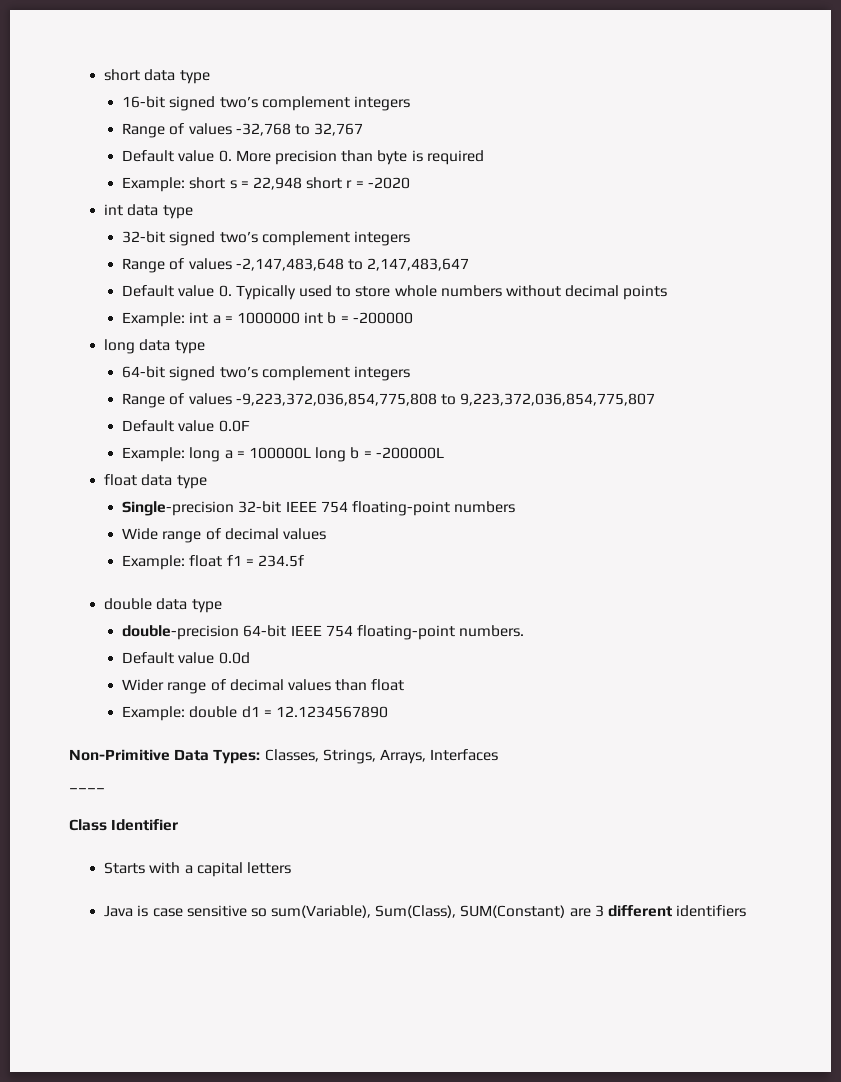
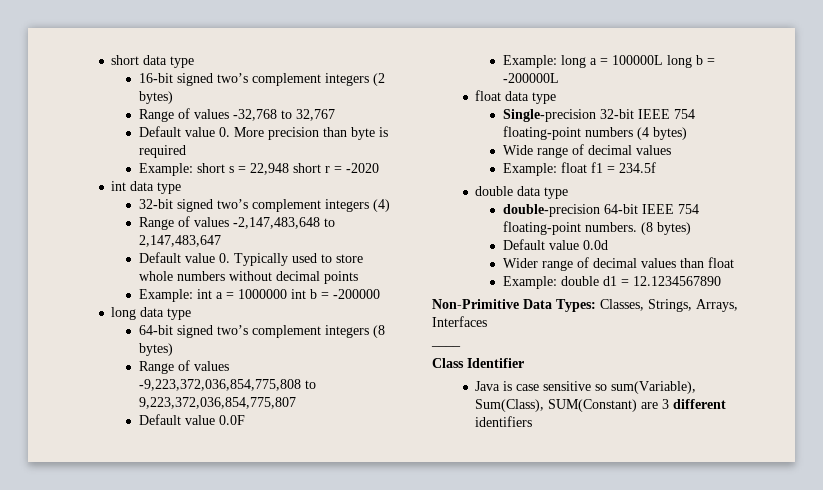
- 16-bit signed two’s complement integers
+ 16-bit signed two’s complement integers (2 bytes)
- 32-bit signed two’s complement integers
+ 32-bit signed two’s complement integers (4)
- 64-bit signed two’s complement integers
+ 64-bit signed two’s complement integers (8 bytes)
- Single-precision 32-bit IEEE 754 floating-point numbers
+ Single-precision 32-bit IEEE 754 floating-point numbers (4 bytes)
- double-precision 64-bit IEEE 754 floating-point numbers.
+ double-precision 64-bit IEEE 754 floating-point numbers. (8 bytes)
- Starts with a capital letters

